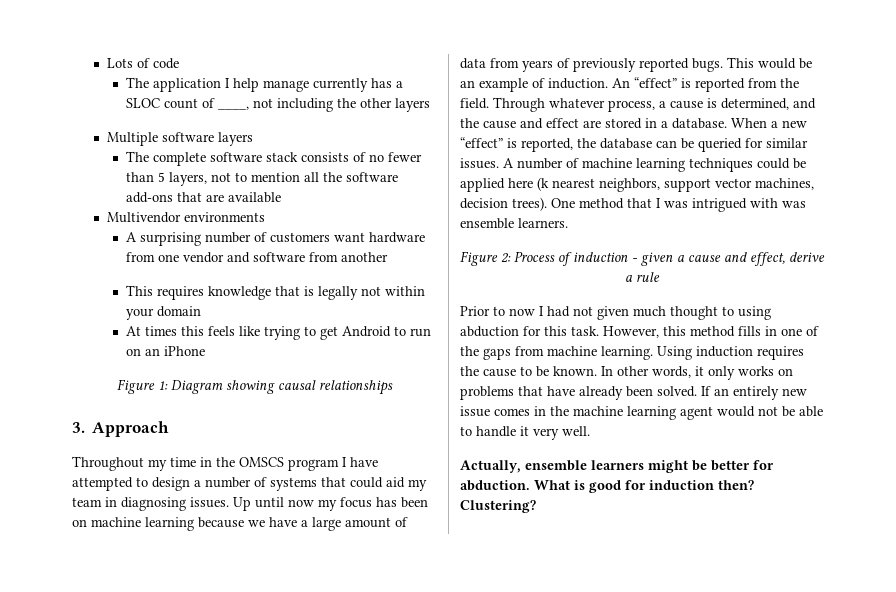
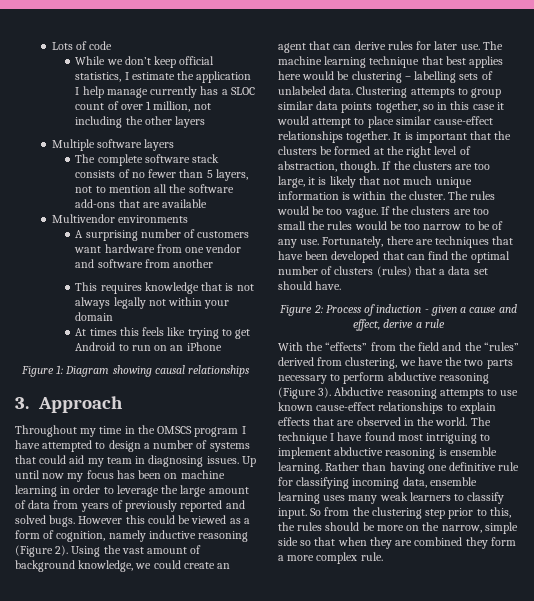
- The application I help manage currently has a SLOC count of ____, not including the other layers
+ While we don’t keep official statistics, I estimate the application I help manage currently has a SLOC count of over 1 million, not including the other layers
- This requires knowledge that is legally not within your domain
+ This requires knowledge that is not always legally not within your domain
- Up until now my focus has been on machine learning because we have a large amount of data from years of previously reported bugs. This would be an example of induction. An “effect” is reported from the field. Through whatever process, a cause is determined, and the cause and effect are stored in a database. When a new “effect” is reported, the database can be queried for similar issues. A number of machine learning techniques could be applied here (k nearest neighbors, support vector machines, decision trees). One method that I was intrigued with was ensemble learners.
+ Up until now my focus has been on machine learning in order to leverage the large amount of data from years of previously reported and solved bugs. However this could be viewed as a form of cognition, namely inductive reasoning (Figure 2). Using the vast amount of background knowledge, we could create an agent that can derive rules for later use. The machine learning technique that best applies here would be clustering – labelling sets of unlabeled data. Clustering attempts to group similar data points together, so in this case it would attempt to place similar cause-effect relationships together. It is important that the clusters be formed at the right level of abstraction, though. If the clusters are too large, it is likely that not much unique information is within the cluster. The rules would be too vague. If the clusters are too small the rules would be too narrow to be of any use. Fortunately, there are techniques that have been developed that can find the optimal number of clusters (rules) that a data set should have.
- Prior to now I had not given much thought to using abduction for this task. However, this method fills in one of the gaps from machine learning. Using induction requires the cause to be known. In other words, it only works on problems that have already been solved. If an entirely new issue comes in the machine learning agent would not be able to handle it very well.
- Actually, ensemble learners might be better for abduction. What is good for induction then? Clustering?
+ With the “effects” from the field and the “rules” derived from clustering, we have the two parts necessary to perform abductive reasoning (Figure 3). Abductive reasoning attempts to use known cause-effect relationships to explain effects that are observed in the world. The technique I have found most intriguing to implement abductive reasoning is ensemble learning. Rather than having one definitive rule for classifying incoming data, ensemble learning uses many weak learners to classify input. So from the clustering step prior to this, the rules should be more on the narrow, simple side so that when they are combined they form a more complex rule.

